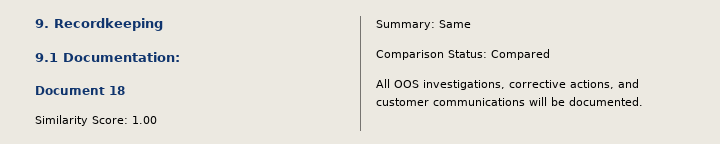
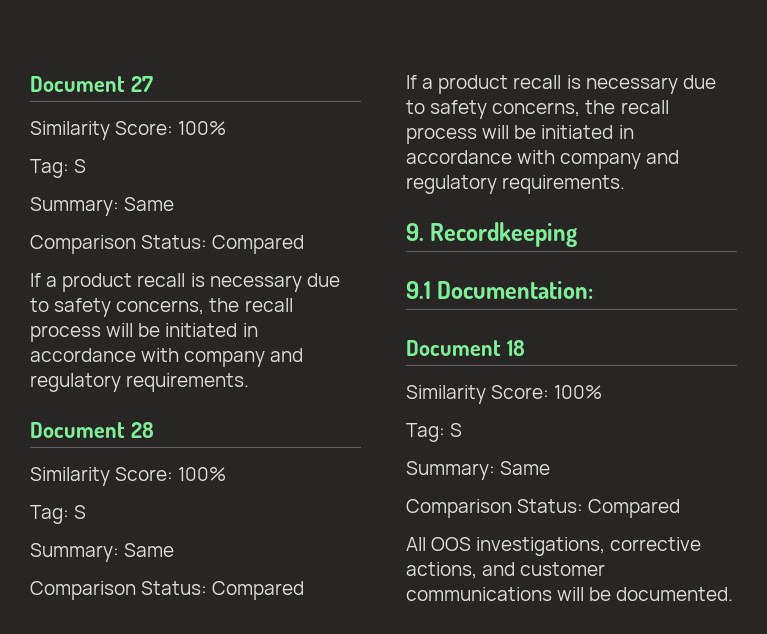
+ Document 27
+ Similarity Score: 100%
+ Tag: S
+ Summary: Same
+ Comparison Status: Compared
+ If a product recall is necessary due to safety concerns, the recall process will be initiated in accordance with company and regulatory requirements.
+ Document 28
+ Similarity Score: 100%
+ Tag: S
+ Summary: Same
+ Comparison Status: Compared
+ If a product recall is necessary due to safety concerns, the recall process will be initiated in accordance with company and regulatory requirements.
  Document 18
- Similarity Score: 1.00
+ Similarity Score: 100%
+ Tag: S

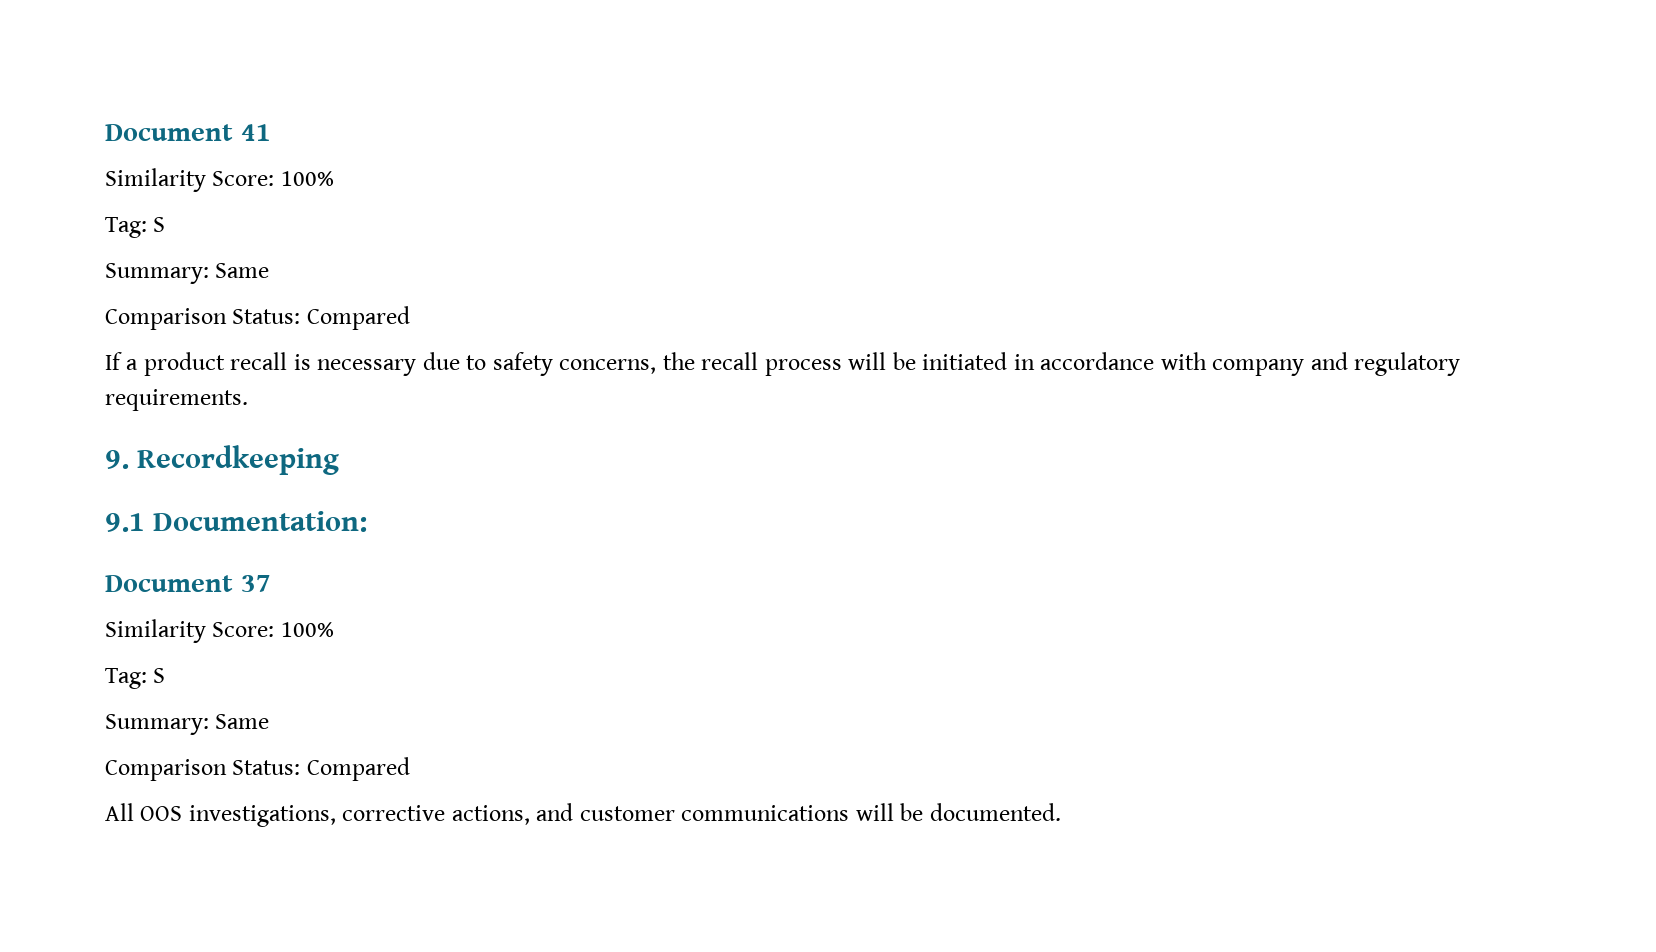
- Document 27
- Similarity Score: 100%
- Tag: S
- Summary: Same
- Comparison Status: Compared
- If a product recall is necessary due to safety concerns, the recall process will be initiated in accordance with company and regulatory requirements.
- Document 28
+ Document 41
- Document 18
+ Document 37

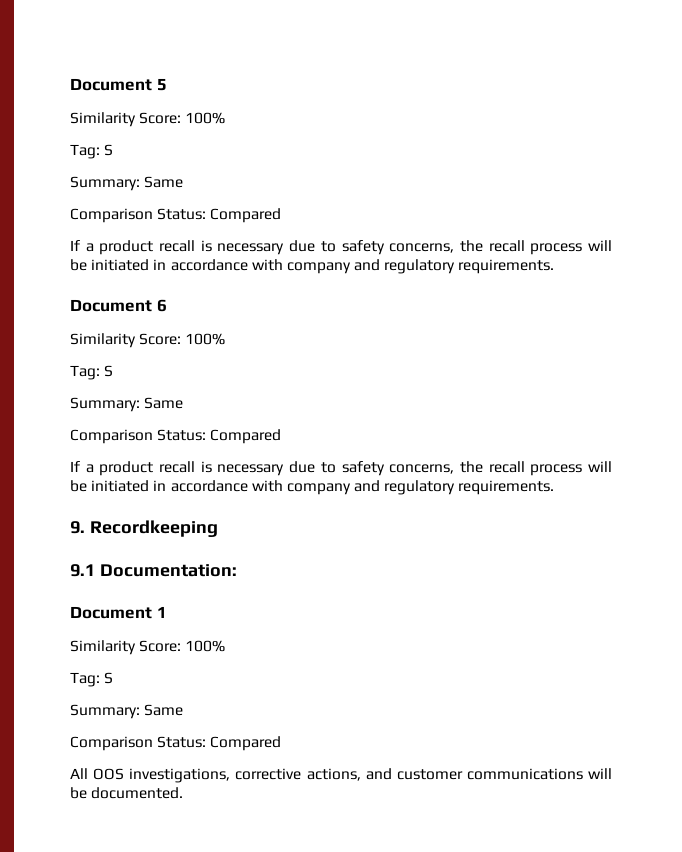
- Document 41
+ Document 5
+ Similarity Score: 100%
+ Tag: S
+ Summary: Same
+ Comparison Status: Compared
+ If a product recall is necessary due to safety concerns, the recall process will be initiated in accordance with company and regulatory requirements.
+ Document 6
- Document 37
+ Document 1

